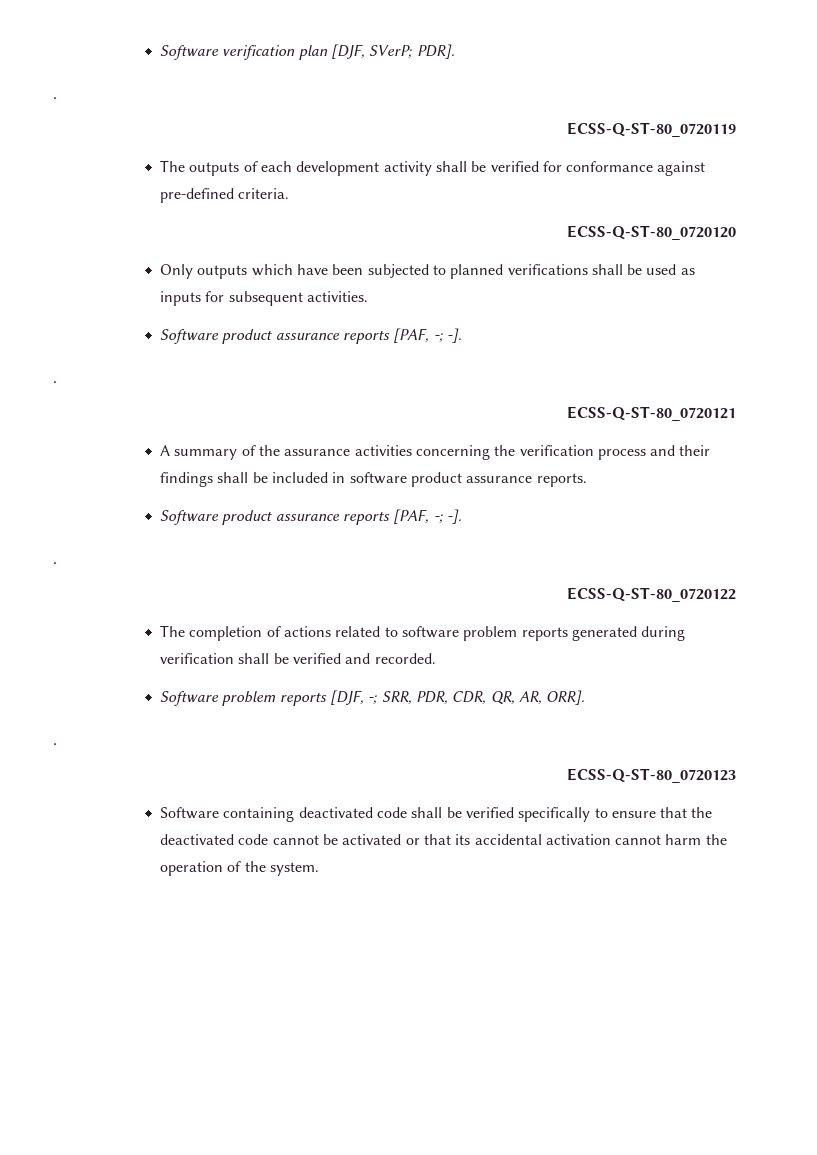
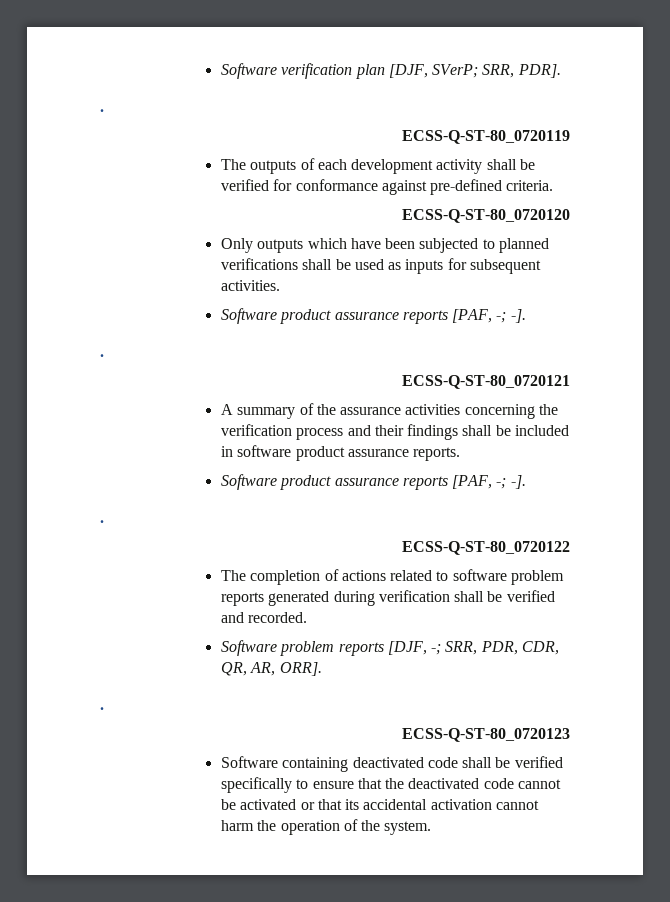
- Software verification plan [DJF, SVerP; PDR].
+ Software verification plan [DJF, SVerP; SRR, PDR].

